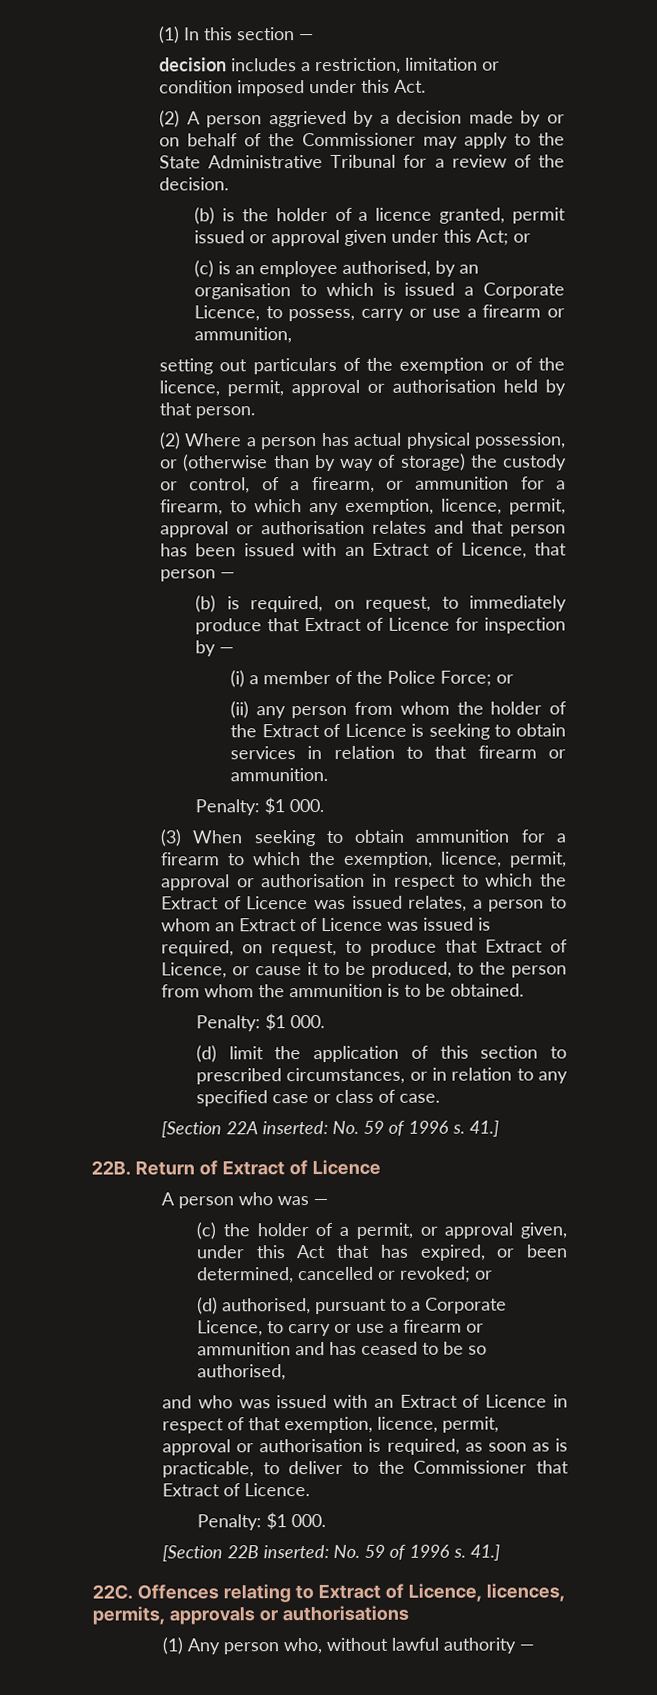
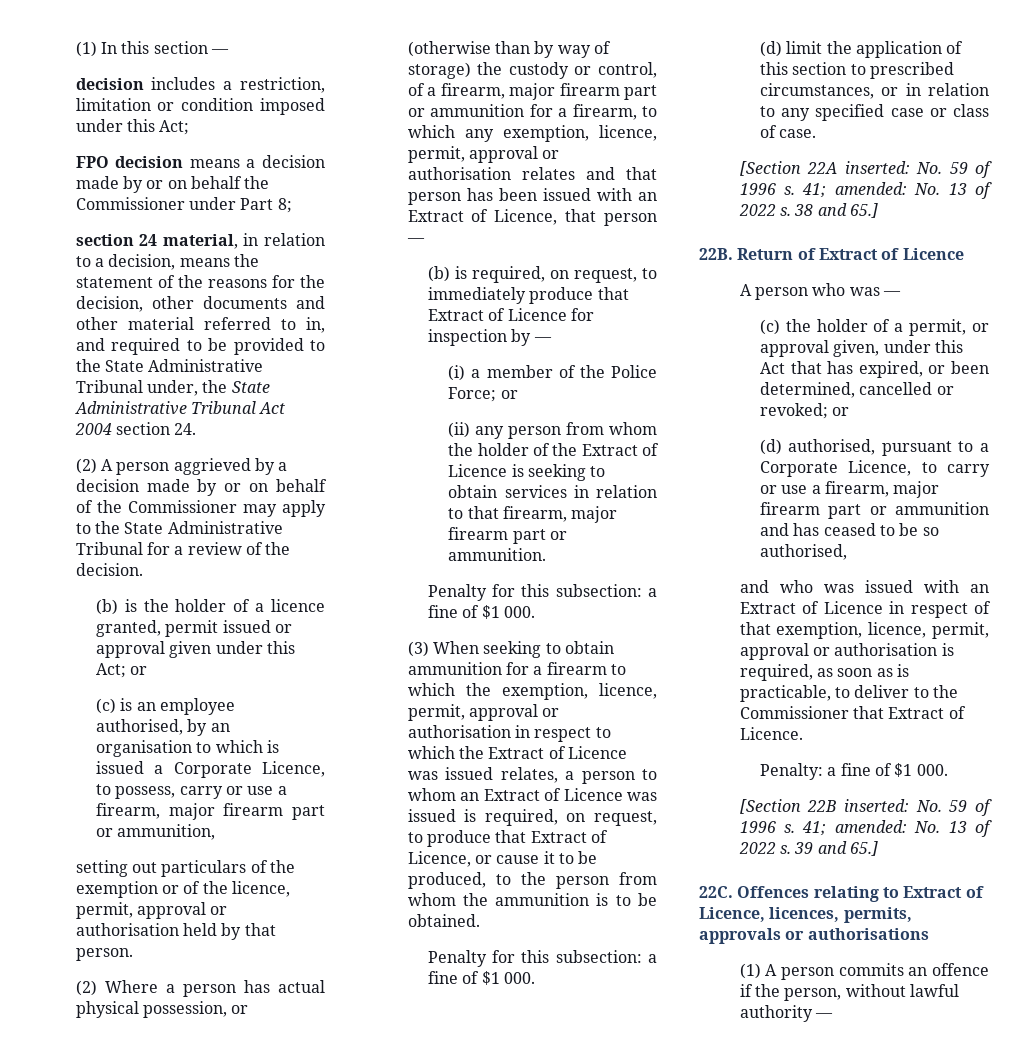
- decision includes a restriction, limitation or condition imposed under this Act.
+ decision includes a restriction, limitation or condition imposed under this Act;
+ FPO decision means a decision made by or on behalf the Commissioner under Part 8;
+ section 24 material, in relation to a decision, means the statement of the reasons for the decision, other documents and other material referred to in, and required to be provided to the State Administrative Tribunal under, the State Administrative Tribunal Act 2004 section 24.
- (c) is an employee authorised, by an organisation to which is issued a Corporate Licence, to possess, carry or use a firearm or ammunition,
+ (c) is an employee authorised, by an organisation to which is issued a Corporate Licence, to possess, carry or use a firearm, major firearm part or ammunition,
- (2) Where a person has actual physical possession, or (otherwise than by way of storage) the custody or control, of a firearm, or ammunition for a firearm, to which any exemption, licence, permit, approval or authorisation relates and that person has been issued with an Extract of Licence, that person —
+ (2) Where a person has actual physical possession, or (otherwise than by way of storage) the custody or control, of a firearm, major firearm part or ammunition for a firearm, to which any exemption, licence, permit, approval or authorisation relates and that person has been issued with an Extract of Licence, that person —
- (ii) any person from whom the holder of the Extract of Licence is seeking to obtain services in relation to that firearm or ammunition.
- Penalty: $1 000.
+ (ii) any person from whom the holder of the Extract of Licence is seeking to obtain services in relation to that firearm, major firearm part or ammunition.
+ Penalty for this subsection: a fine of $1 000.
  (3) When seeking to obtain ammunition for a firearm to which the exemption, licence, permit, approval or authorisation in respect to which the Extract of Licence was issued relates, a person to whom an Extract of Licence was issued is required, on request, to produce that Extract of Licence, or cause it to be produced, to the person from whom the ammunition is to be obtained.
- Penalty: $1 000.
+ Penalty for this subsection: a fine of $1 000.
- [Section 22A inserted: No. 59 of 1996 s. 41.]
+ [Section 22A inserted: No. 59 of 1996 s. 41; amended: No. 13 of 2022 s. 38 and 65.]
- (d) authorised, pursuant to a Corporate Licence, to carry or use a firearm or ammunition and has ceased to be so authorised,
+ (d) authorised, pursuant to a Corporate Licence, to carry or use a firearm, major firearm part or ammunition and has ceased to be so authorised,
  and who was issued with an Extract of Licence in respect of that exemption, licence, permit, approval or authorisation is required, as soon as is practicable, to deliver to the Commissioner that Extract of Licence.
- Penalty: $1 000.
+ Penalty: a fine of $1 000.
- [Section 22B inserted: No. 59 of 1996 s. 41.]
+ [Section 22B inserted: No. 59 of 1996 s. 41; amended: No. 13 of 2022 s. 39 and 65.]
- (1) Any person who, without lawful authority —
+ (1) A person commits an offence if the person, without lawful authority —

